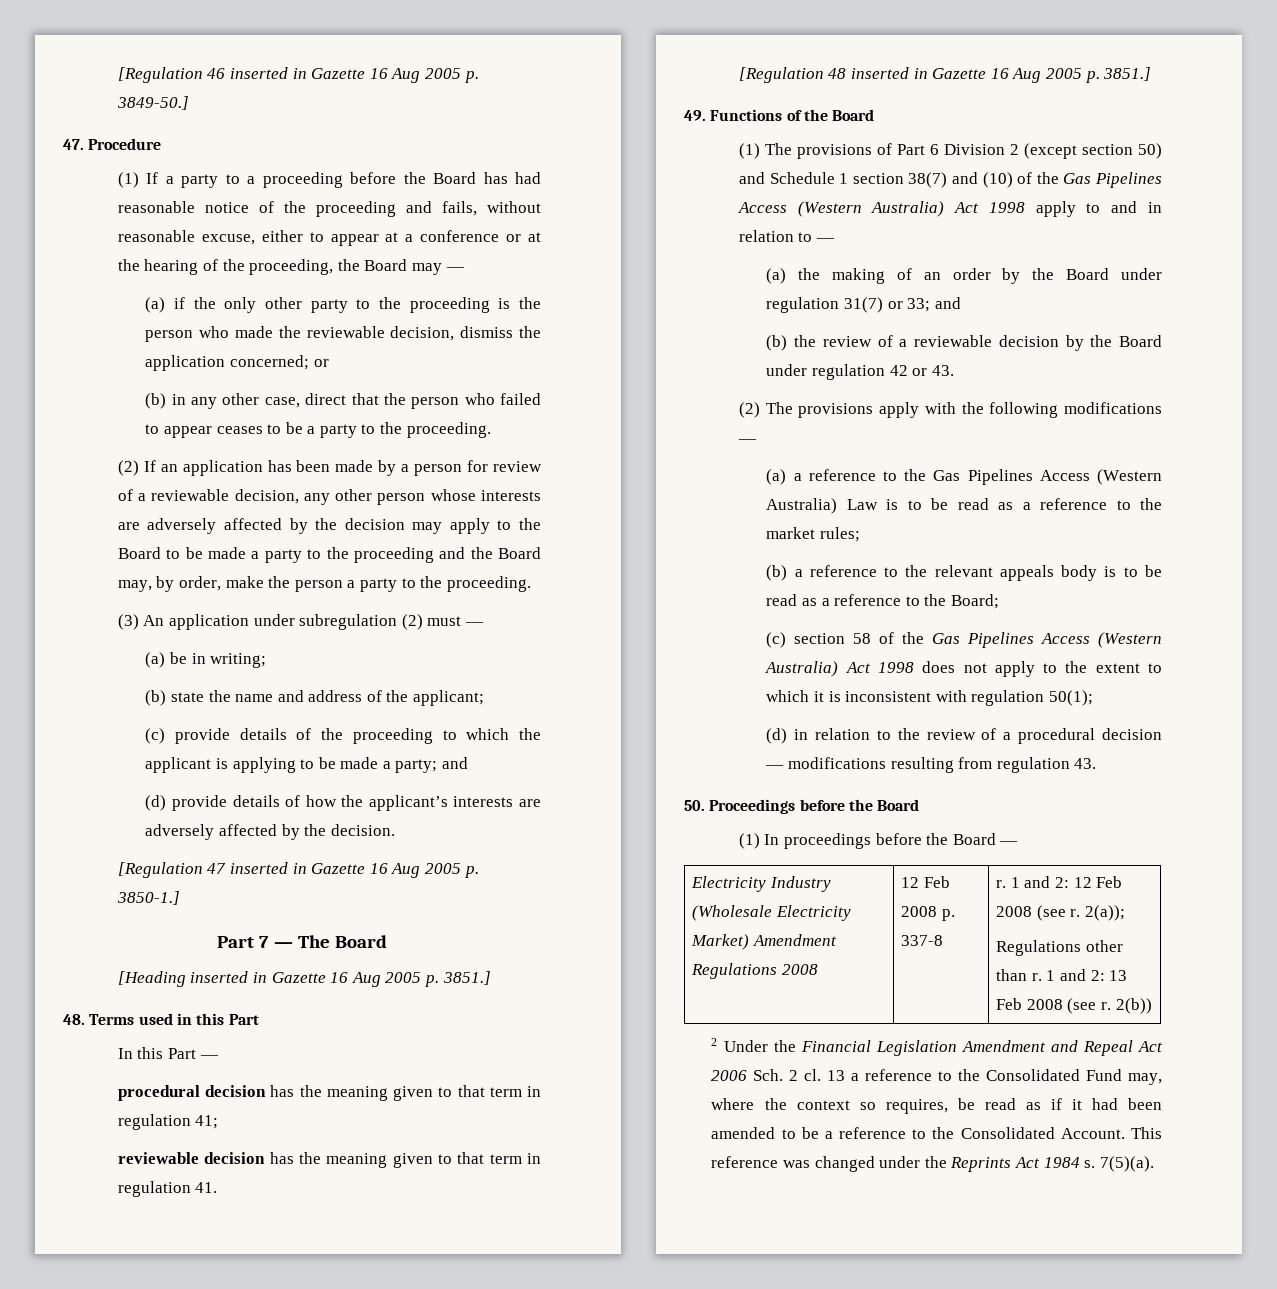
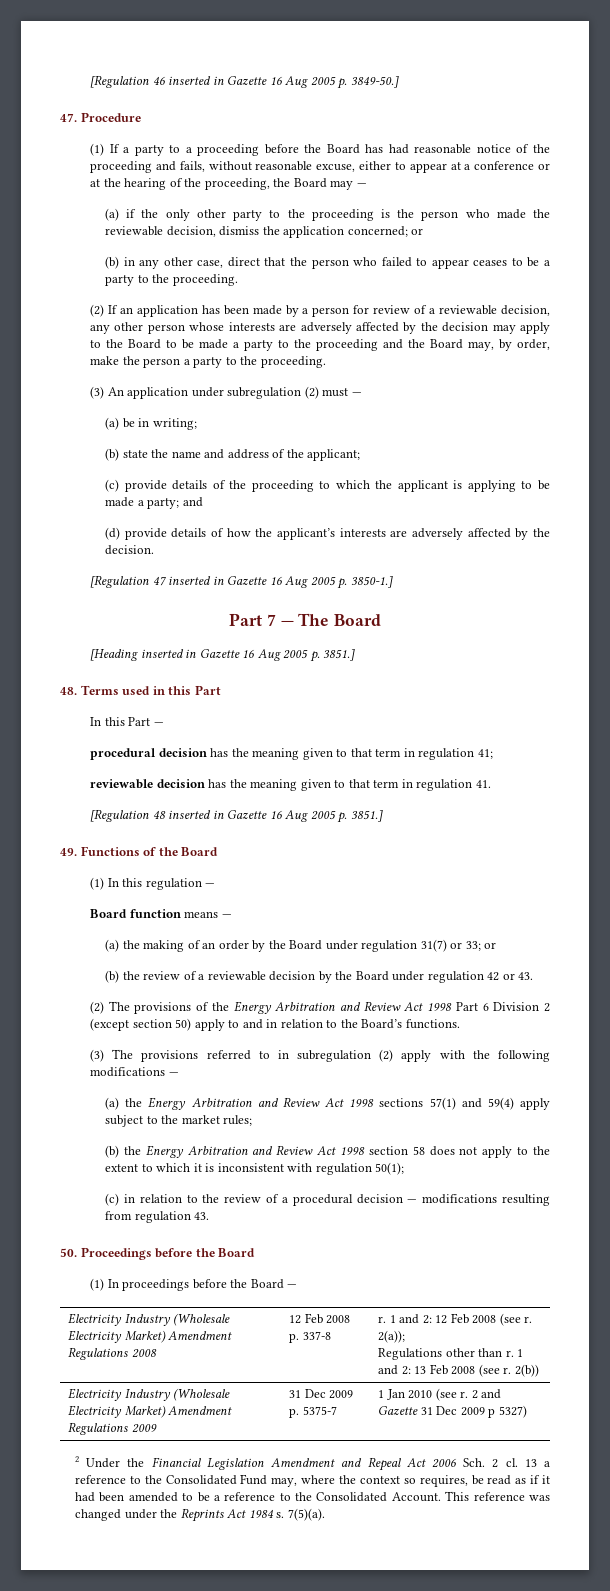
- (1) The provisions of Part 6 Division 2 (except section 50) and Schedule 1 section 38(7) and (10) of the Gas Pipelines Access (Western Australia) Act 1998 apply to and in relation to —
+ (1) In this regulation —
+ Board function means —
- (a) the making of an order by the Board under regulation 31(7) or 33; and
+ (a) the making of an order by the Board under regulation 31(7) or 33; or
- (2) The provisions apply with the following modifications —
+ (2) The provisions of the Energy Arbitration and Review Act 1998 Part 6 Division 2 (except section 50) apply to and in relation to the Board’s functions.
+ (3) The provisions referred to in subregulation (2) apply with the following modifications —
- (a) a reference to the Gas Pipelines Access (Western Australia) Law is to be read as a reference to the market rules;
+ (a) the Energy Arbitration and Review Act 1998 sections 57(1) and 59(4) apply subject to the market rules;
- (b) a reference to the relevant appeals body is to be read as a reference to the Board;
- (c) section 58 of the Gas Pipelines Access (Western Australia) Act 1998 does not apply to the extent to which it is inconsistent with regulation 50(1);
+ (b) the Energy Arbitration and Review Act 1998 section 58 does not apply to the extent to which it is inconsistent with regulation 50(1);
- (d) in relation to the review of a procedural decision — modifications resulting from regulation 43.
+ (c) in relation to the review of a procedural decision — modifications resulting from regulation 43.
+ Electricity Industry (Wholesale Electricity Market) Amendment Regulations 2009 | 31 Dec 2009 p. 5375-7 | 1 Jan 2010 (see r. 2 and Gazette 31 Dec 2009 p 5327)

